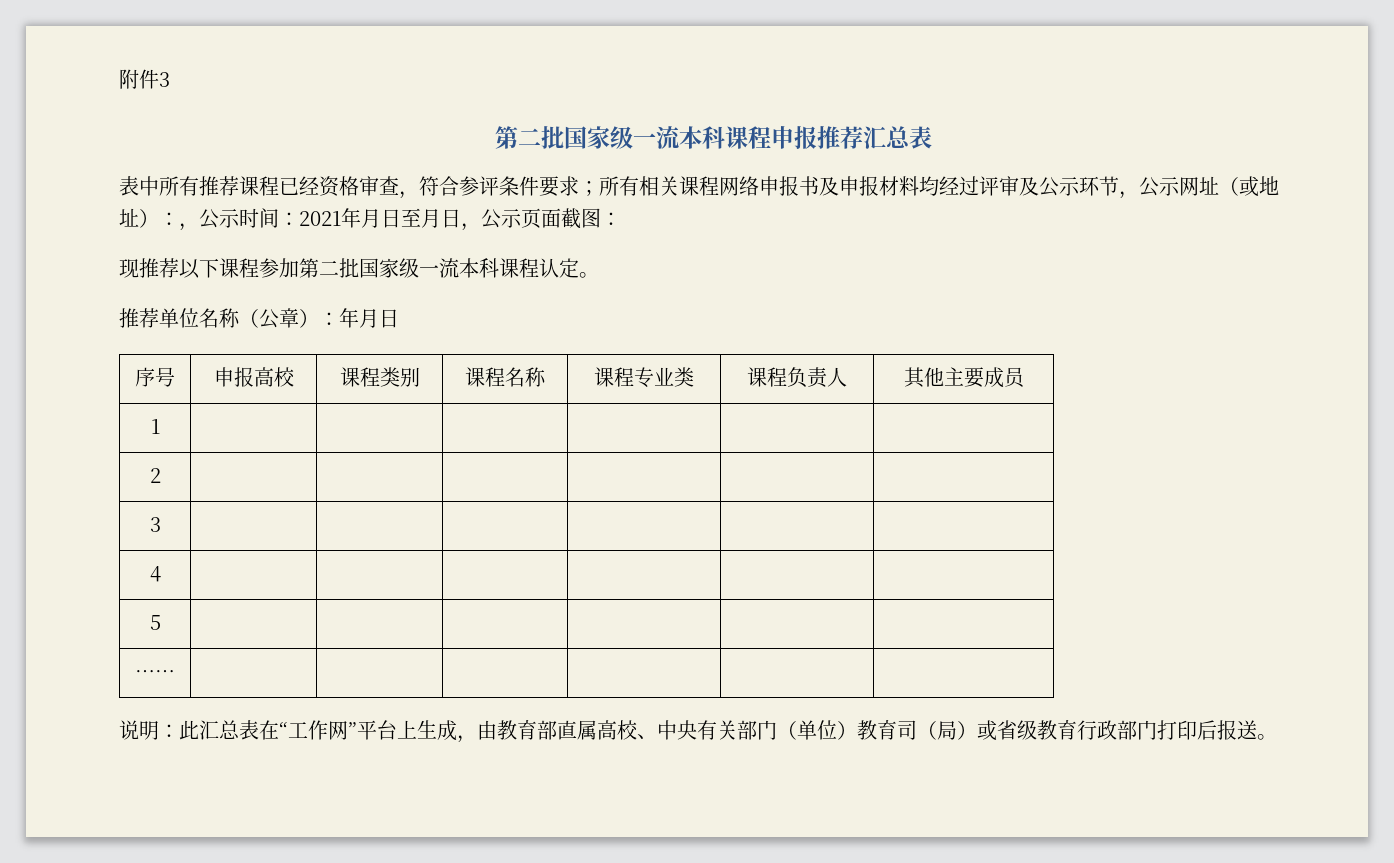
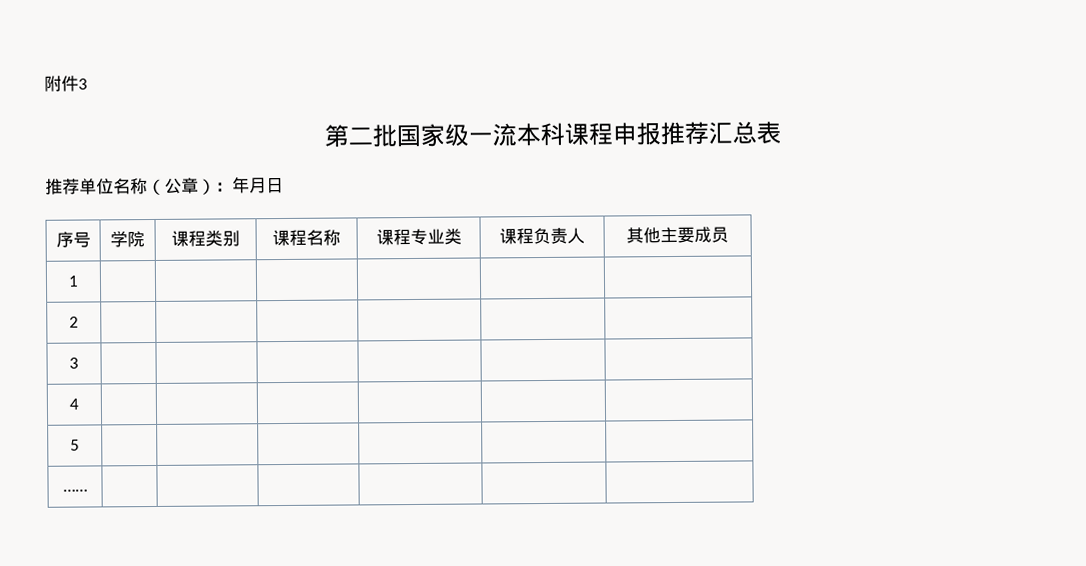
- 表中所有推荐课程已经资格审查，符合参评条件要求；所有相关课程网络申报书及申报材料均经过评审及公示环节，公示网址（或地址）：，公示时间：2021年月日至月日，公示页面截图：
- 现推荐以下课程参加第二批国家级一流本科课程认定。
- 序号 | 申报高校 | 课程类别 | 课程名称 | 课程专业类 | 课程负责人 | 其他主要成员
+ 序号 | 学院 | 课程类别 | 课程名称 | 课程专业类 | 课程负责人 | 其他主要成员
- 说明：此汇总表在“工作网”平台上生成，由教育部直属高校、中央有关部门（单位）教育司（局）或省级教育行政部门打印后报送。

